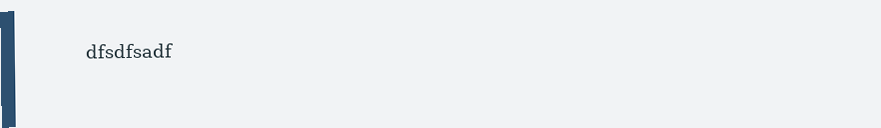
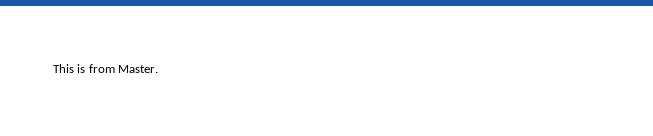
- dfsdfsadf
+ This is from Master.

